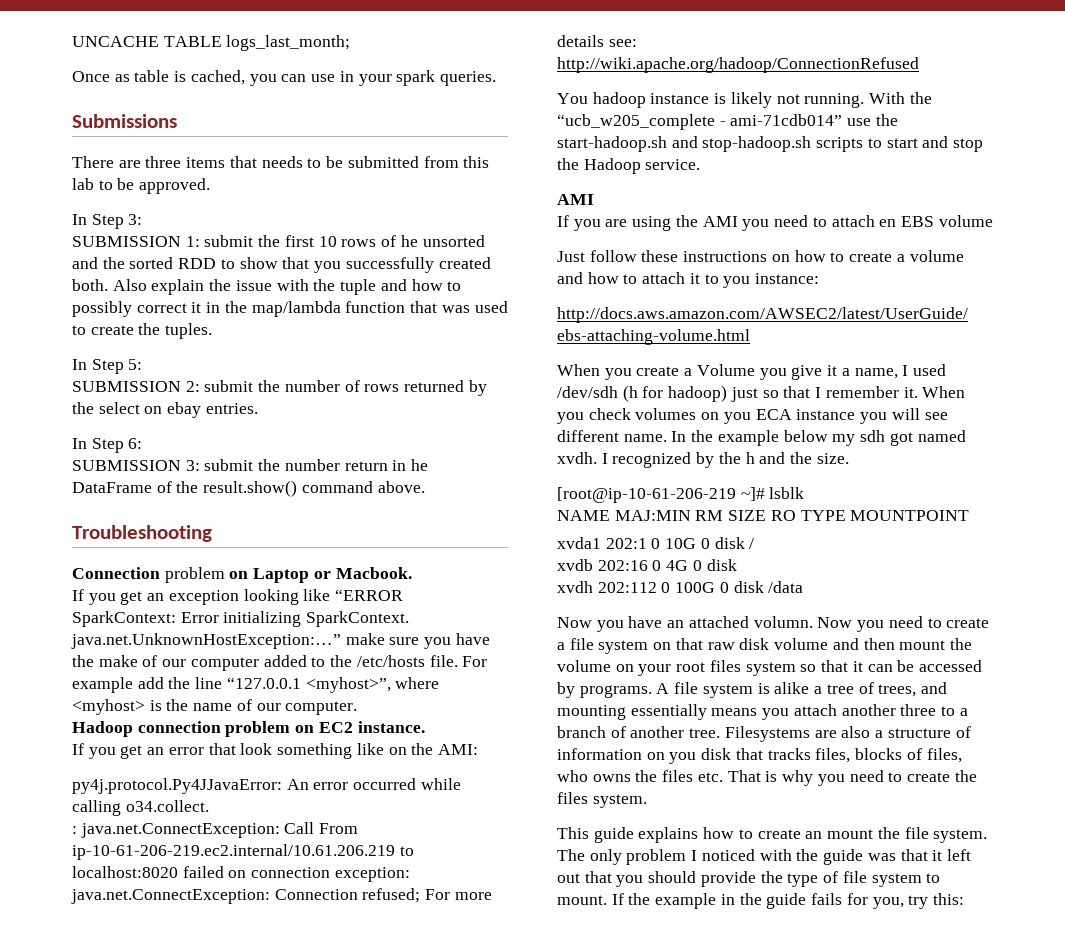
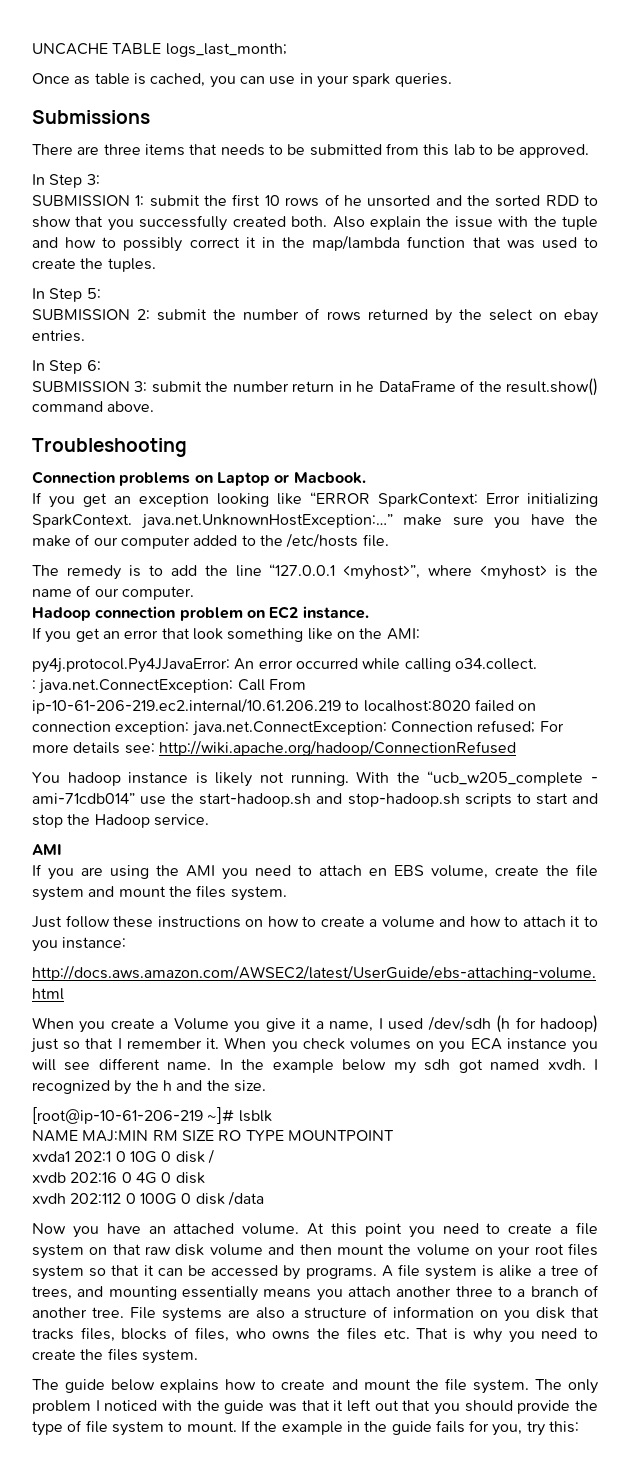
- Connection problem on Laptop or Macbook.
+ Connection problems on Laptop or Macbook.
- If you get an exception looking like “ERROR SparkContext: Error initializing SparkContext. java.net.UnknownHostException:…” make sure you have the make of our computer added to the /etc/hosts file. For example add the line “127.0.0.1 <myhost>”, where <myhost> is the name of our computer.
+ If you get an exception looking like “ERROR SparkContext: Error initializing SparkContext. java.net.UnknownHostException:…” make sure you have the make of our computer added to the /etc/hosts file.
+ The remedy is to add the line “127.0.0.1 <myhost>”, where <myhost> is the name of our computer.
- If you are using the AMI you need to attach en EBS volume
+ If you are using the AMI you need to attach en EBS volume, create the file system and mount the files system.
- Now you have an attached volumn. Now you need to create a file system on that raw disk volume and then mount the volume on your root files system so that it can be accessed by programs.
+ Now you have an attached volume. At this point you need to create a file system on that raw disk volume and then mount the volume on your root files system so that it can be accessed by programs.
- Filesystems are also a structure of information on you disk that tracks files, blocks of files, who owns the files etc. That is why you need to create the files system.
+ File systems are also a structure of information on you disk that tracks files, blocks of files, who owns the files etc. That is why you need to create the files system.
- This guide explains how to create an mount the file system.
+ The guide below explains how to create and mount the file system.

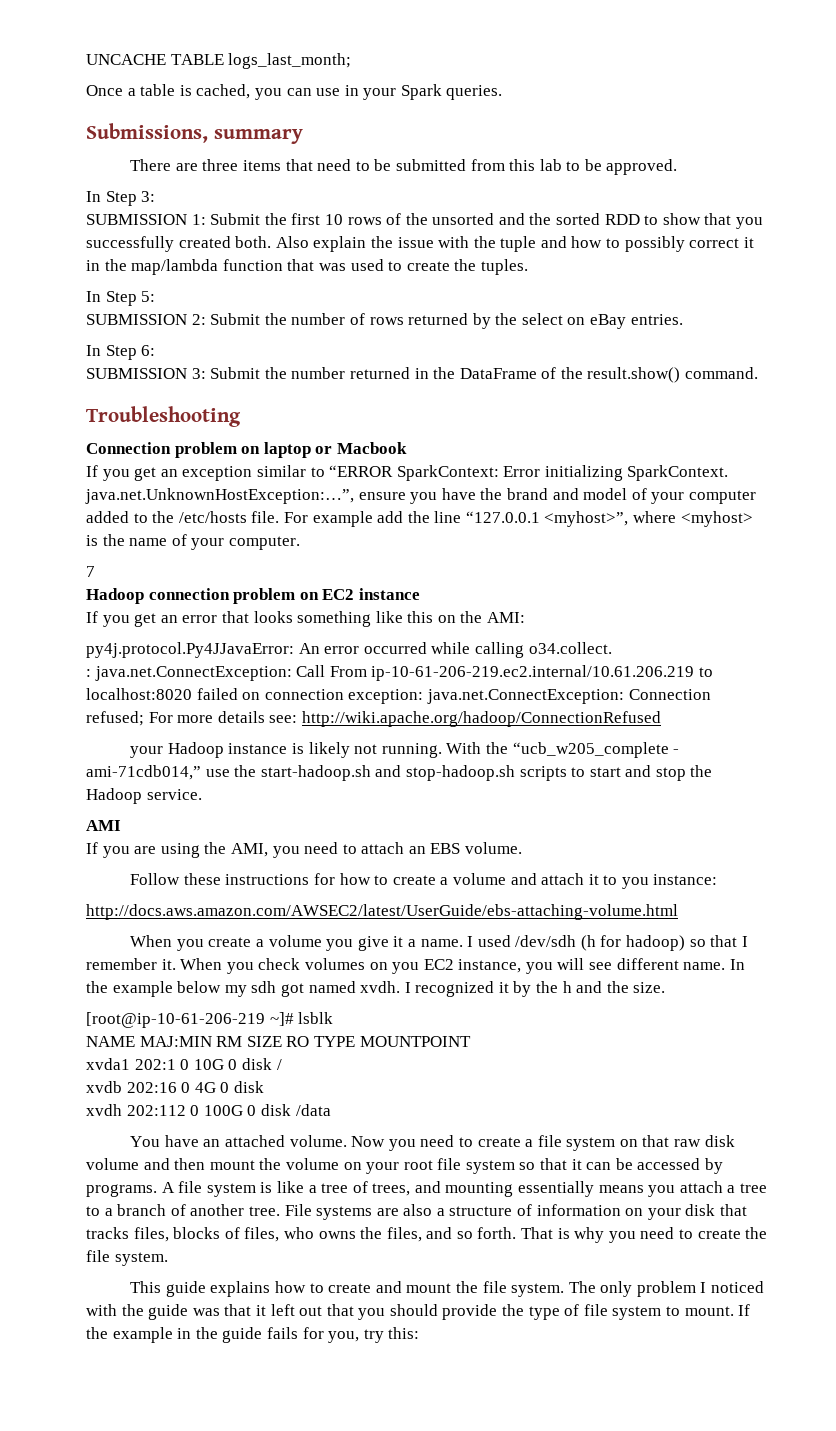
- Once as table is cached, you can use in your spark queries.
+ Once a table is cached, you can use in your Spark queries.
- Submissions
+ Submissions, summary
- There are three items that needs to be submitted from this lab to be approved.
+ There are three items that need to be submitted from this lab to be approved.
- SUBMISSION 1: submit the first 10 rows of he unsorted and the sorted RDD to show that you successfully created both.
+ SUBMISSION 1: Submit the first 10 rows of the unsorted and the sorted RDD to show that you successfully created both.
- SUBMISSION 2: submit the number of rows returned by the select on ebay entries.
+ SUBMISSION 2: Submit the number of rows returned by the select on eBay entries.
- SUBMISSION 3: submit the number return in he DataFrame of the result.show() command above.
+ SUBMISSION 3: Submit the number returned in the DataFrame of the result.show() command.
- Connection problems on Laptop or Macbook.
+ Connection problem on laptop or Macbook
- If you get an exception looking like “ERROR SparkContext: Error initializing SparkContext. java.net.UnknownHostException:…” make sure you have the make of our computer added to the /etc/hosts file.
- The remedy is to add the line “127.0.0.1 <myhost>”, where <myhost> is the name of our computer.
+ If you get an exception similar to “ERROR SparkContext: Error initializing SparkContext. java.net.UnknownHostException:…”, ensure you have the brand and model of your computer added to the /etc/hosts file. For example add the line “127.0.0.1 <myhost>”, where <myhost> is the name of your computer.
+ 7
- Hadoop connection problem on EC2 instance.
+ Hadoop connection problem on EC2 instance
- If you get an error that look something like on the AMI:
+ If you get an error that looks something like this on the AMI:
- You hadoop instance is likely not running.
+ your Hadoop instance is likely not running.
- With the “ucb_w205_complete - ami-71cdb014” use the start-hadoop.sh and stop-hadoop.sh scripts to start and stop the Hadoop service.
+ With the “ucb_w205_complete - ami-71cdb014,” use the start-hadoop.sh and stop-hadoop.sh scripts to start and stop the Hadoop service.
- If you are using the AMI you need to attach en EBS volume, create the file system and mount the files system.
- Just follow these instructions on how to create a volume and how to attach it to you instance:
+ If you are using the AMI, you need to attach an EBS volume.
+ Follow these instructions for how to create a volume and attach it to you instance:
- When you create a Volume you give it a name, I used /dev/sdh (h for hadoop) just so that I remember it.
+ When you create a volume you give it a name. I used /dev/sdh (h for hadoop) so that I remember it.
- When you check volumes on you ECA instance you will see different name.
+ When you check volumes on you EC2 instance, you will see different name.
- I recognized by the h and the size.
+ I recognized it by the h and the size.
- Now you have an attached volume.
+ You have an attached volume.
- At this point you need to create a file system on that raw disk volume and then mount the volume on your root files system so that it can be accessed by programs.
+ Now you need to create a file system on that raw disk volume and then mount the volume on your root file system so that it can be accessed by programs.
- A file system is alike a tree of trees, and mounting essentially means you attach another three to a branch of another tree.
+ A file system is like a tree of trees, and mounting essentially means you attach a tree to a branch of another tree.
- File systems are also a structure of information on you disk that tracks files, blocks of files, who owns the files etc. That is why you need to create the files system.
- The guide below explains how to create and mount the file system.
+ File systems are also a structure of information on your disk that tracks files, blocks of files, who owns the files, and so forth. That is why you need to create the file system.
+ This guide explains how to create and mount the file system.

